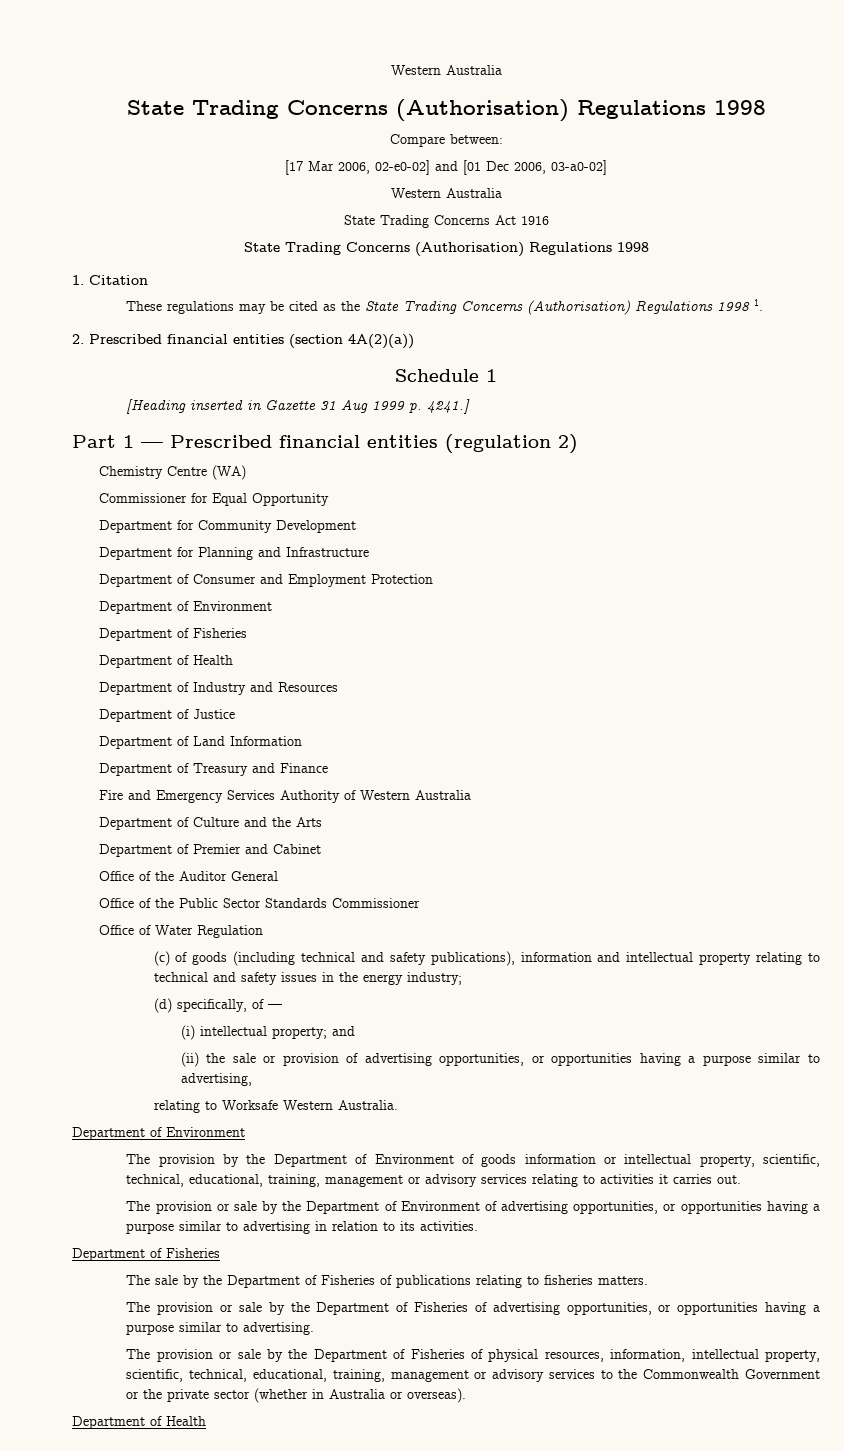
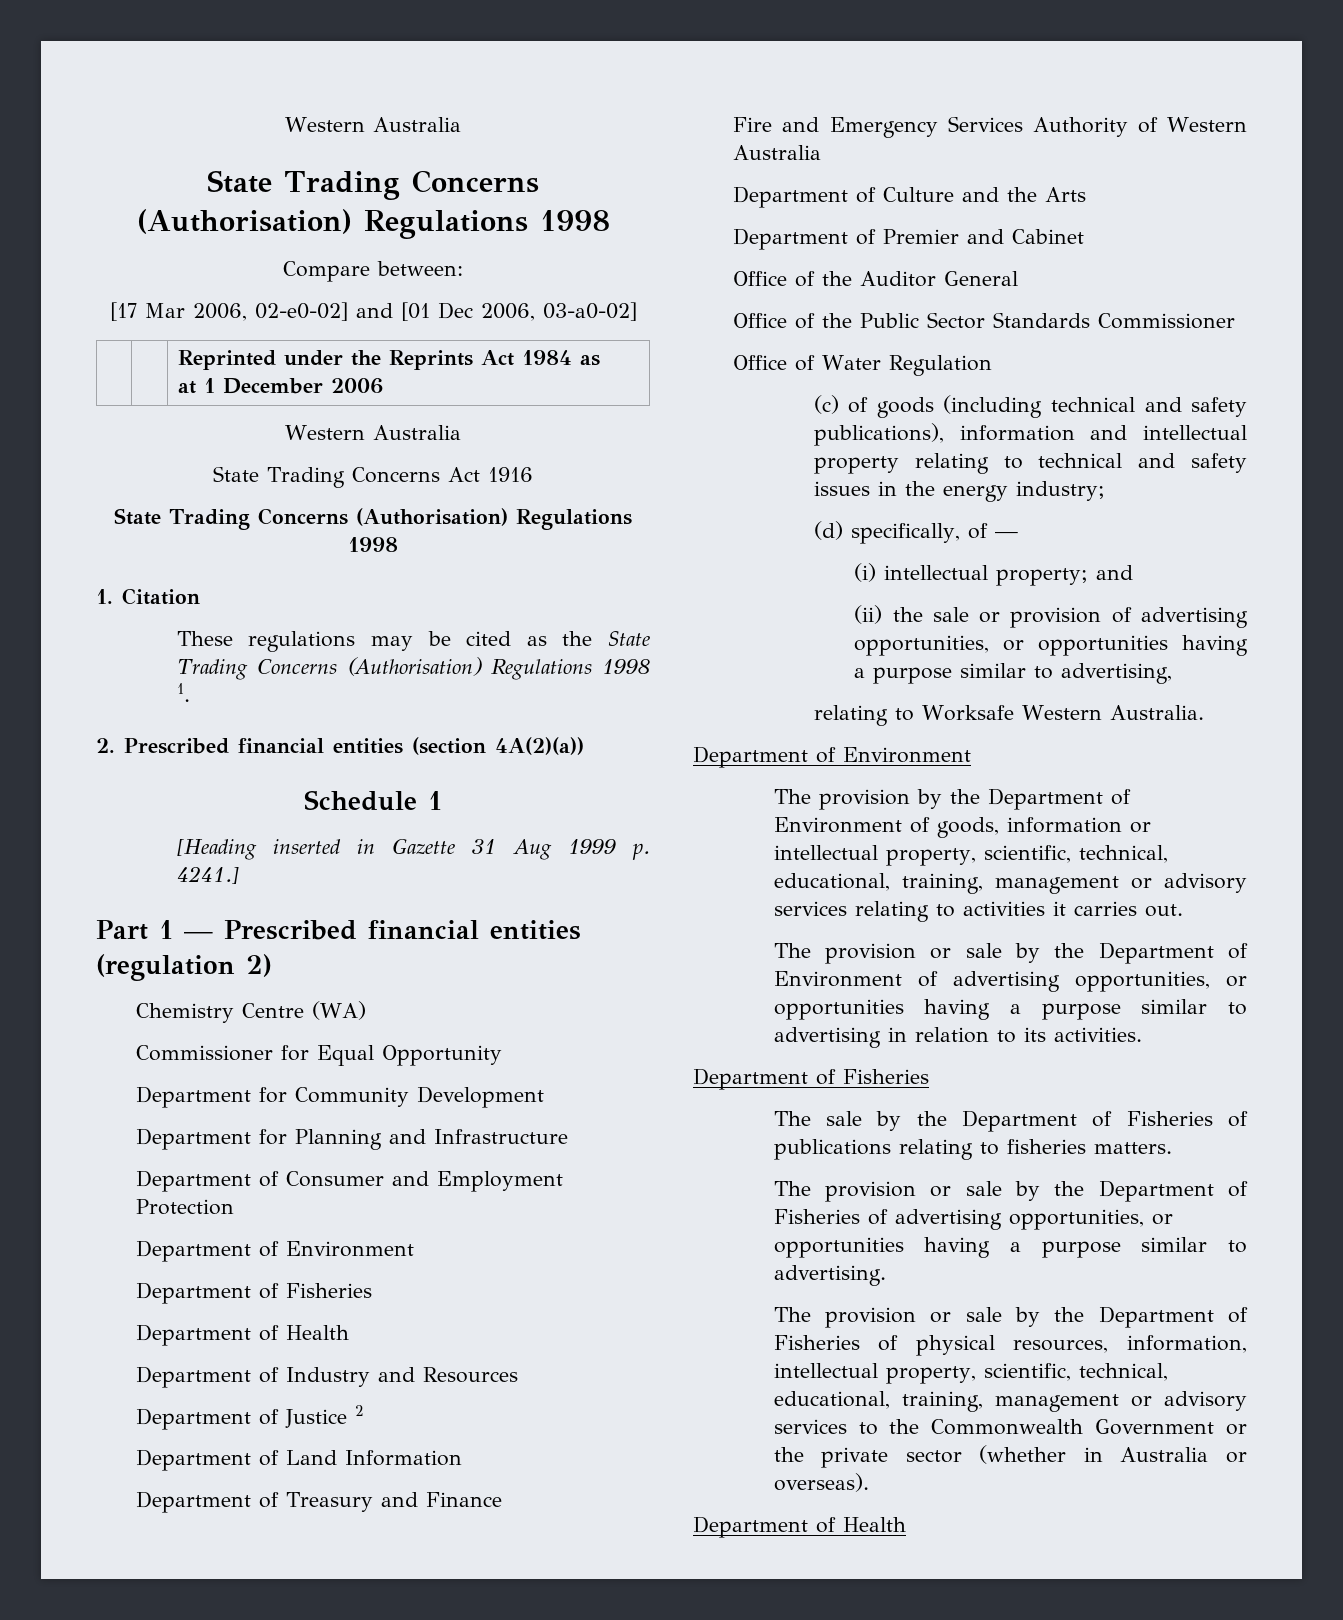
+ | | Reprinted under the Reprints Act 1984 as
+ at 1 December 2006
- Department of Justice
+ Department of Justice 2
- The provision by the Department of Environment of goods information or intellectual property, scientific, technical, educational, training, management or advisory services relating to activities it carries out.
+ The provision by the Department of Environment of goods, information or intellectual property, scientific, technical, educational, training, management or advisory services relating to activities it carries out.

